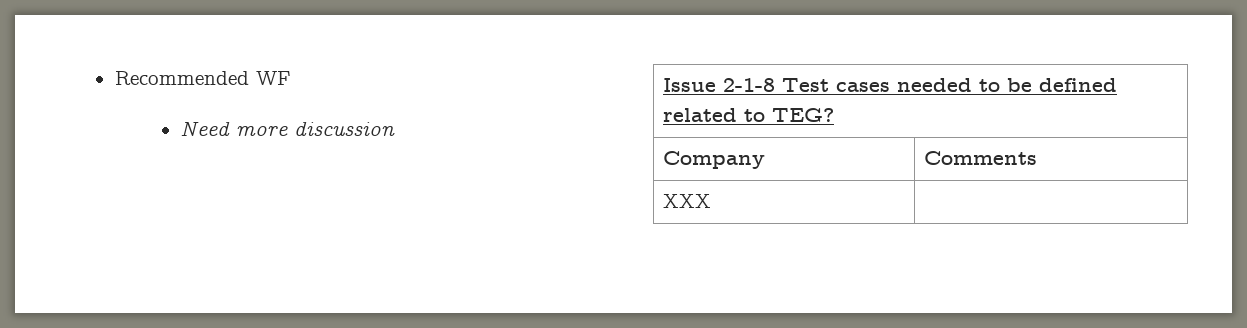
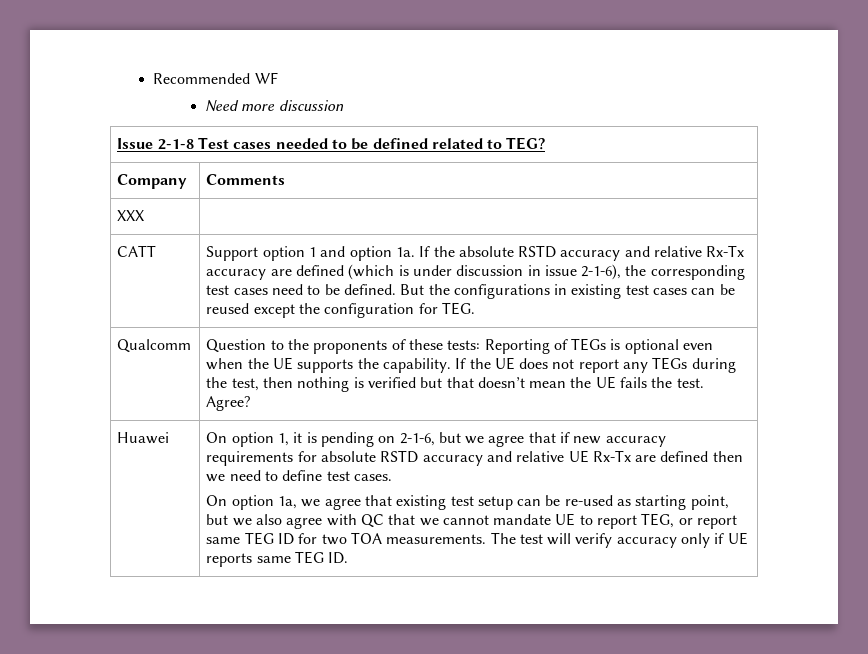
+ CATT | Support option 1 and option 1a. If the absolute RSTD accuracy and relative Rx-Tx accuracy are defined (which is under discussion in issue 2-1-6), the corresponding test cases need to be defined. But the configurations in existing test cases can be reused except the configuration for TEG.
+ Qualcomm | Question to the proponents of these tests: Reporting of TEGs is optional even when the UE supports the capability. If the UE does not report any TEGs during the test, then nothing is verified but that doesn’t mean the UE fails the test. Agree?
+ Huawei | On option 1, it is pending on 2-1-6, but we agree that if new accuracy requirements for absolute RSTD accuracy and relative UE Rx-Tx are defined then we need to define test cases.
+ On option 1a, we agree that existing test setup can be re-used as starting point, but we also agree with QC that we cannot mandate UE to report TEG, or report same TEG ID for two TOA measurements. The test will verify accuracy only if UE reports same TEG ID.

